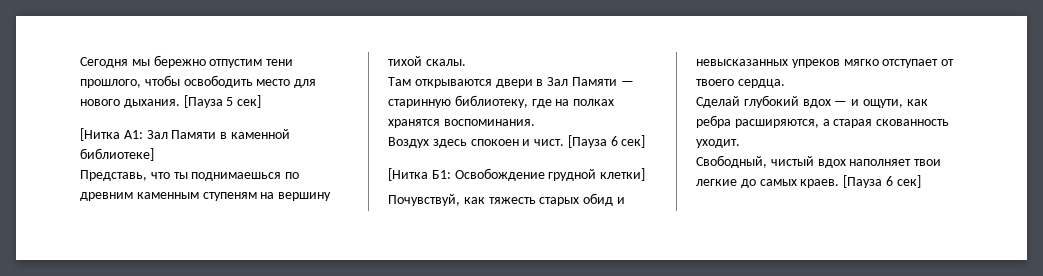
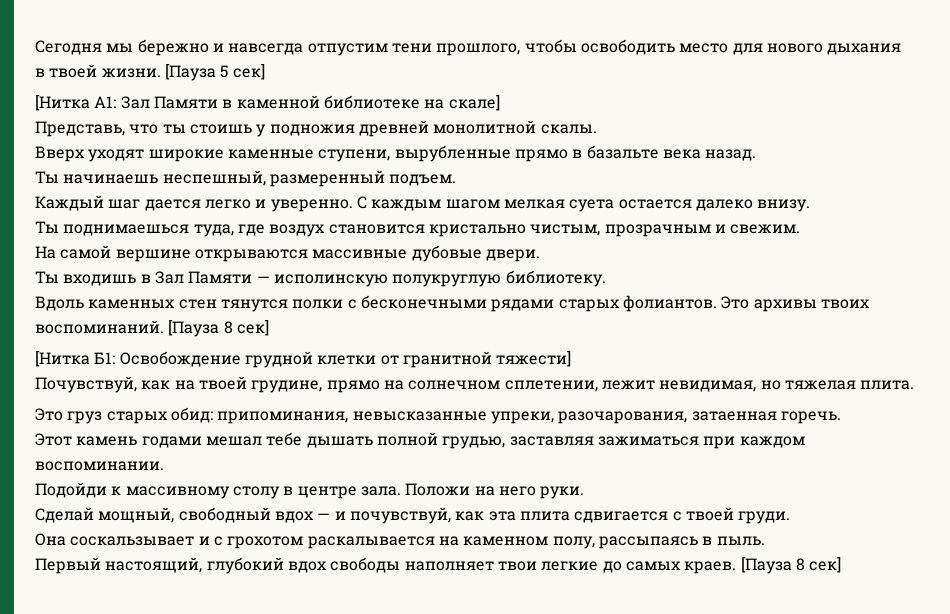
- Сегодня мы бережно отпустим тени прошлого, чтобы освободить место для нового дыхания.
+ Сегодня мы бережно и навсегда отпустим тени прошлого, чтобы освободить место для нового дыхания в твоей жизни.
- [Нитка А1: Зал Памяти в каменной библиотеке]
+ [Нитка А1: Зал Памяти в каменной библиотеке на скале]
- Представь, что ты поднимаешься по древним каменным ступеням на вершину тихой скалы.
- Там открываются двери в Зал Памяти — старинную библиотеку, где на полках хранятся воспоминания.
- Воздух здесь спокоен и чист. [Пауза 6 сек]
+ Представь, что ты стоишь у подножия древней монолитной скалы.
+ Вверх уходят широкие каменные ступени, вырубленные прямо в базальте века назад.
+ Ты начинаешь неспешный, размеренный подъем.
+ Каждый шаг дается легко и уверенно. С каждым шагом мелкая суета остается далеко внизу.
+ Ты поднимаешься туда, где воздух становится кристально чистым, прозрачным и свежим.
+ На самой вершине открываются массивные дубовые двери.
+ Ты входишь в Зал Памяти — исполинскую полукруглую библиотеку.
+ Вдоль каменных стен тянутся полки с бесконечными рядами старых фолиантов. Это архивы твоих воспоминаний. [Пауза 8 сек]
- [Нитка Б1: Освобождение грудной клетки]
- Почувствуй, как тяжесть старых обид и невысказанных упреков мягко отступает от твоего сердца.
+ [Нитка Б1: Освобождение грудной клетки от гранитной тяжести]
+ Почувствуй, как на твоей грудине, прямо на солнечном сплетении, лежит невидимая, но тяжелая плита.
+ Это груз старых обид: припоминания, невысказанные упреки, разочарования, затаенная горечь.
+ Этот камень годами мешал тебе дышать полной грудью, заставляя зажиматься при каждом воспоминании.
+ Подойди к массивному столу в центре зала. Положи на него руки.
- Сделай глубокий вдох — и ощути, как ребра расширяются, а старая скованность уходит.
- Свободный, чистый вдох наполняет твои легкие до самых краев. [Пауза 6 сек]
+ Сделай мощный, свободный вдох — и почувствуй, как эта плита сдвигается с твоей груди.
+ Она соскальзывает и с грохотом раскалывается на каменном полу, рассыпаясь в пыль.
+ Первый настоящий, глубокий вдох свободы наполняет твои легкие до самых краев. [Пауза 8 сек]

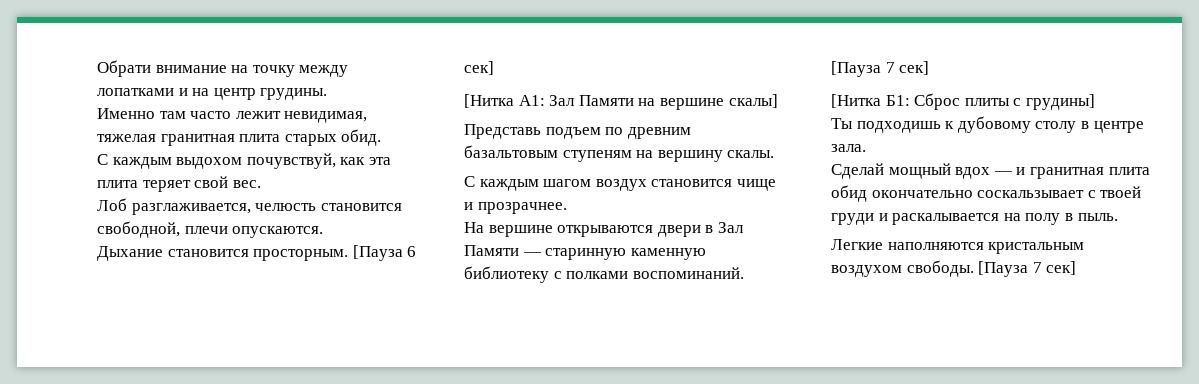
- Сегодня мы бережно и навсегда отпустим тени прошлого, чтобы освободить место для нового дыхания в твоей жизни. [Пауза 5 сек]
+ Обрати внимание на точку между лопатками и на центр грудины.
+ Именно там часто лежит невидимая, тяжелая гранитная плита старых обид.
+ С каждым выдохом почувствуй, как эта плита теряет свой вес.
+ Лоб разглаживается, челюсть становится свободной, плечи опускаются.
+ Дыхание становится просторным. [Пауза 6 сек]
- [Нитка А1: Зал Памяти в каменной библиотеке на скале]
- Представь, что ты стоишь у подножия древней монолитной скалы.
- Вверх уходят широкие каменные ступени, вырубленные прямо в базальте века назад.
- Ты начинаешь неспешный, размеренный подъем.
- Каждый шаг дается легко и уверенно. С каждым шагом мелкая суета остается далеко внизу.
- Ты поднимаешься туда, где воздух становится кристально чистым, прозрачным и свежим.
+ [Нитка А1: Зал Памяти на вершине скалы]
+ Представь подъем по древним базальтовым ступеням на вершину скалы.
+ С каждым шагом воздух становится чище и прозрачнее.
- На самой вершине открываются массивные дубовые двери.
- Ты входишь в Зал Памяти — исполинскую полукруглую библиотеку.
- Вдоль каменных стен тянутся полки с бесконечными рядами старых фолиантов. Это архивы твоих воспоминаний. [Пауза 8 сек]
+ На вершине открываются двери в Зал Памяти — старинную каменную библиотеку с полками воспоминаний. [Пауза 7 сек]
- [Нитка Б1: Освобождение грудной клетки от гранитной тяжести]
- Почувствуй, как на твоей грудине, прямо на солнечном сплетении, лежит невидимая, но тяжелая плита.
- Это груз старых обид: припоминания, невысказанные упреки, разочарования, затаенная горечь.
- Этот камень годами мешал тебе дышать полной грудью, заставляя зажиматься при каждом воспоминании.
- Подойди к массивному столу в центре зала. Положи на него руки.
+ [Нитка Б1: Сброс плиты с грудины]
+ Ты подходишь к дубовому столу в центре зала.
- Сделай мощный, свободный вдох — и почувствуй, как эта плита сдвигается с твоей груди.
- Она соскальзывает и с грохотом раскалывается на каменном полу, рассыпаясь в пыль.
- Первый настоящий, глубокий вдох свободы наполняет твои легкие до самых краев. [Пауза 8 сек]
+ Сделай мощный вдох — и гранитная плита обид окончательно соскальзывает с твоей груди и раскалывается на полу в пыль.
+ Легкие наполняются кристальным воздухом свободы. [Пауза 7 сек]

